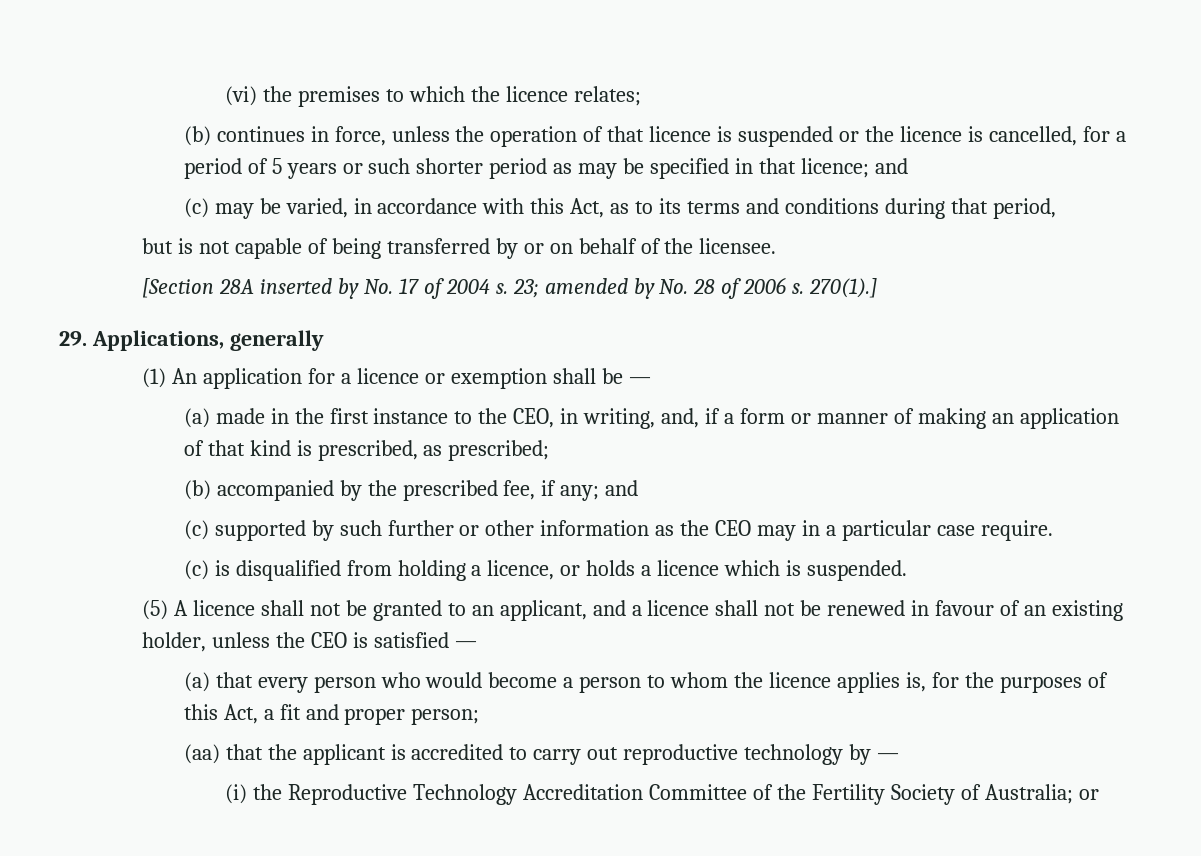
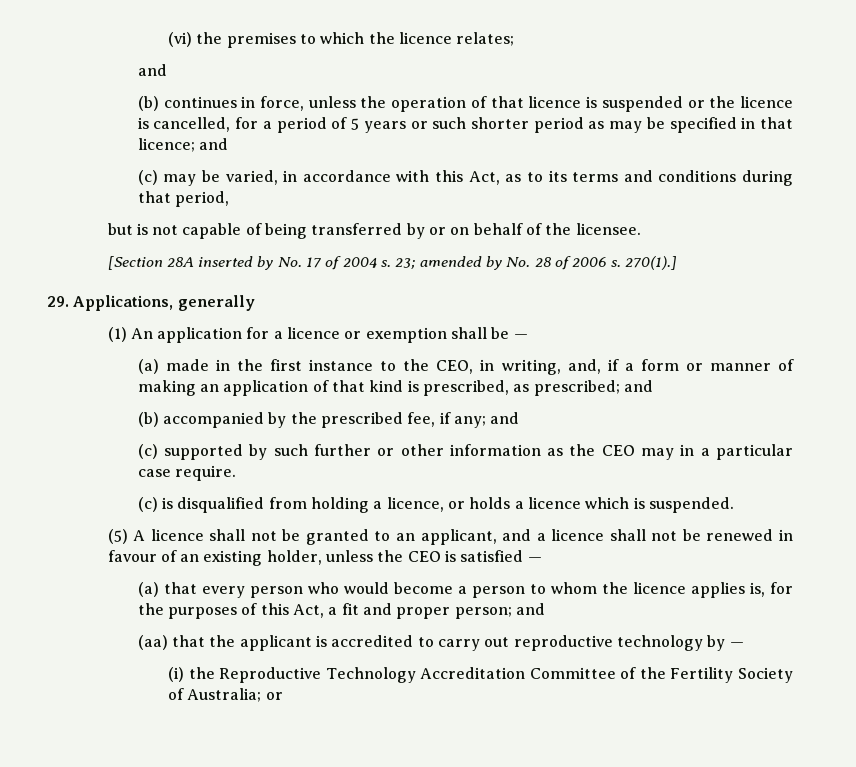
  (vi) the premises to which the licence relates;
+ and
- (a) made in the first instance to the CEO, in writing, and, if a form or manner of making an application of that kind is prescribed, as prescribed;
+ (a) made in the first instance to the CEO, in writing, and, if a form or manner of making an application of that kind is prescribed, as prescribed; and
- (a) that every person who would become a person to whom the licence applies is, for the purposes of this Act, a fit and proper person;
+ (a) that every person who would become a person to whom the licence applies is, for the purposes of this Act, a fit and proper person; and

